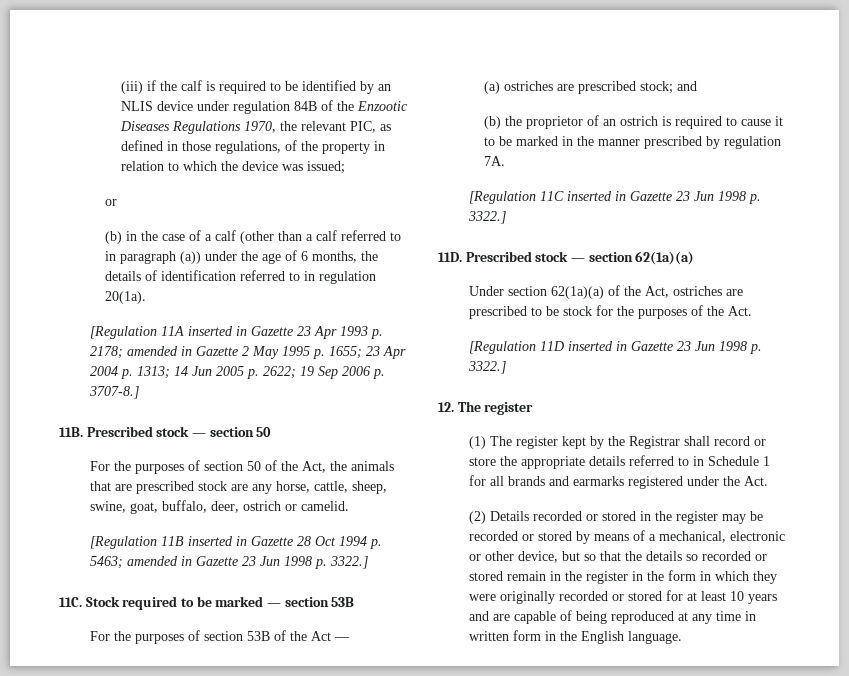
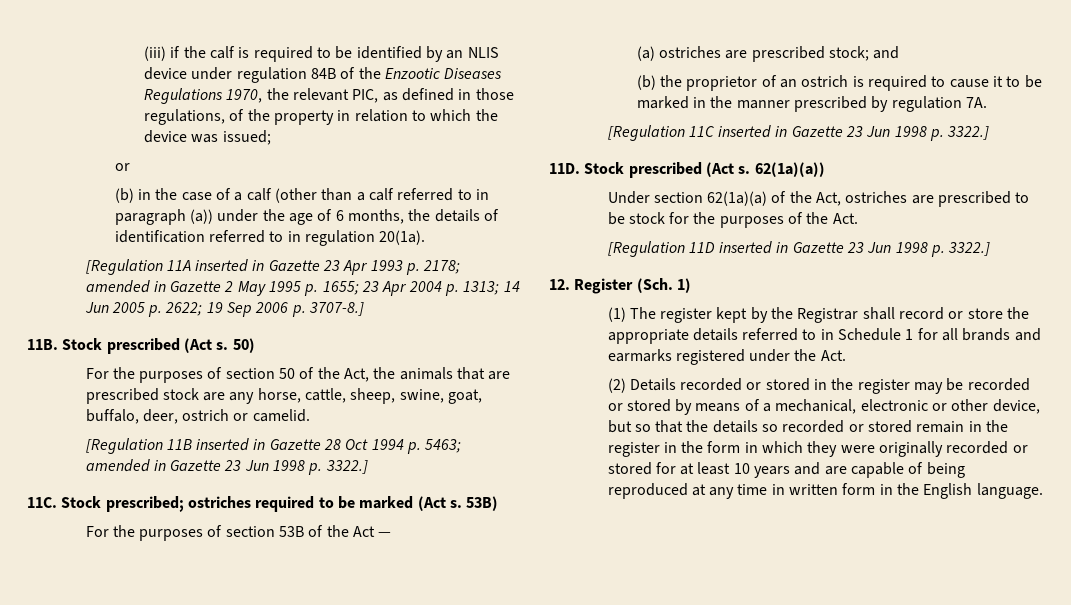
- Prescribed stock — section 50
+ Stock prescribed (Act s. 50)
- Stock required to be marked — section 53B
+ Stock prescribed; ostriches required to be marked (Act s. 53B)
- Prescribed stock — section 62(1a)(a)
+ Stock prescribed (Act s. 62(1a)(a))
- 12. The register
+ 12. Register (Sch. 1)

